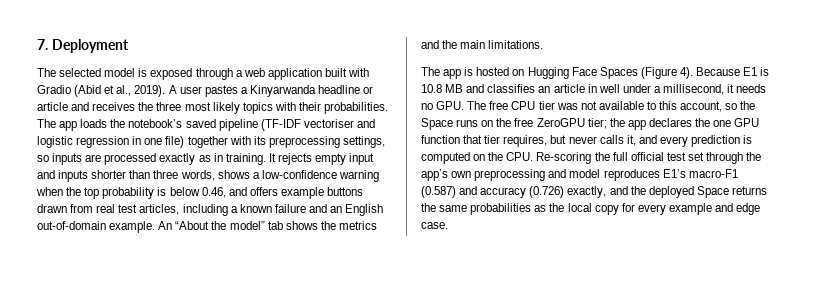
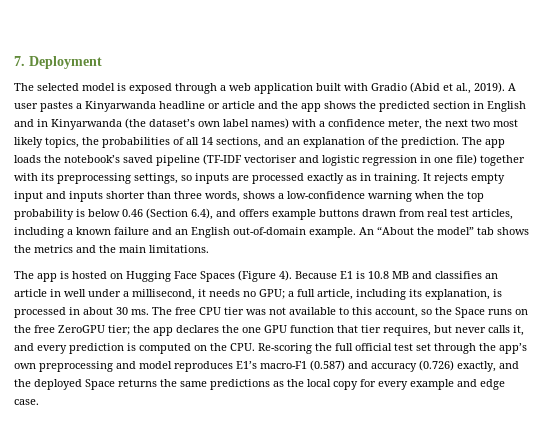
- A user pastes a Kinyarwanda headline or article and receives the three most likely topics with their probabilities.
+ A user pastes a Kinyarwanda headline or article and the app shows the predicted section in English and in Kinyarwanda (the dataset’s own label names) with a confidence meter, the next two most likely topics, the probabilities of all 14 sections, and an explanation of the prediction.
- It rejects empty input and inputs shorter than three words, shows a low-confidence warning when the top probability is below 0.46, and offers example buttons drawn from real test articles, including a known failure and an English out-of-domain example.
+ It rejects empty input and inputs shorter than three words, shows a low-confidence warning when the top probability is below 0.46 (Section 6.4), and offers example buttons drawn from real test articles, including a known failure and an English out-of-domain example.
- Because E1 is 10.8 MB and classifies an article in well under a millisecond, it needs no GPU. The free CPU tier was not available to this account, so the Space runs on the free ZeroGPU tier;
+ Because E1 is 10.8 MB and classifies an article in well under a millisecond, it needs no GPU; a full article, including its explanation, is processed in about 30 ms. The free CPU tier was not available to this account, so the Space runs on the free ZeroGPU tier;
- the app declares the one GPU function that tier requires, but never calls it, and every prediction is computed on the CPU. Re-scoring the full official test set through the app’s own preprocessing and model reproduces E1’s macro-F1 (0.587) and accuracy (0.726) exactly, and the deployed Space returns the same probabilities as the local copy for every example and edge case.
+ the app declares the one GPU function that tier requires, but never calls it, and every prediction is computed on the CPU. Re-scoring the full official test set through the app’s own preprocessing and model reproduces E1’s macro-F1 (0.587) and accuracy (0.726) exactly, and the deployed Space returns the same predictions as the local copy for every example and edge case.

